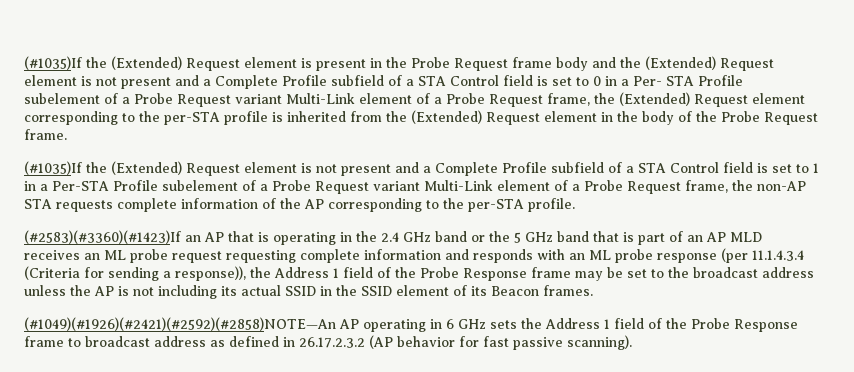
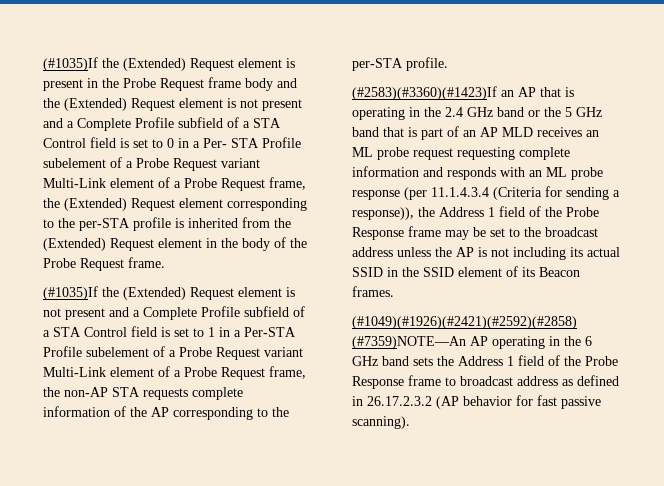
- (#1049)(#1926)(#2421)(#2592)(#2858)NOTE—An AP operating in 6 GHz sets the Address 1 field of the Probe Response frame to broadcast address as defined in 26.17.2.3.2 (AP behavior for fast passive scanning).
+ (#1049)(#1926)(#2421)(#2592)(#2858) (#7359)NOTE—An AP operating in the 6 GHz band sets the Address 1 field of the Probe Response frame to broadcast address as defined in 26.17.2.3.2 (AP behavior for fast passive scanning).

